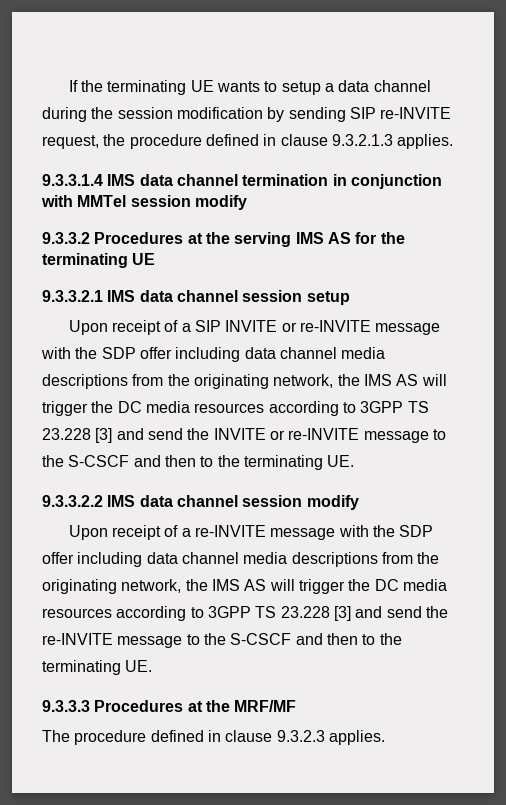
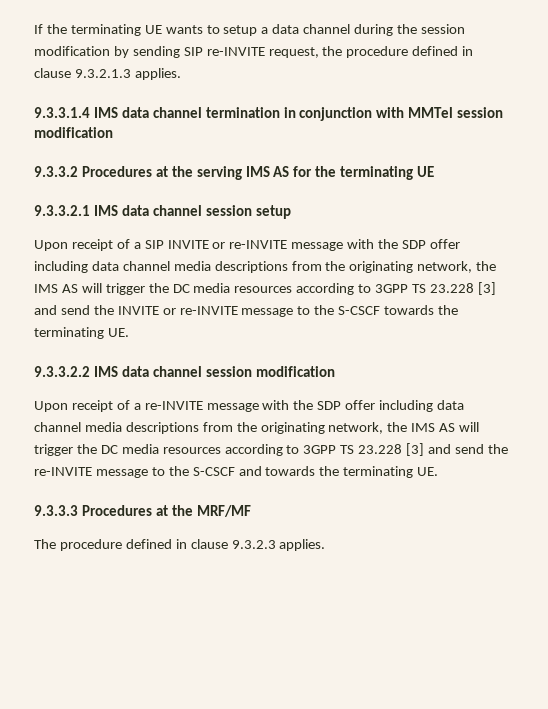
- 9.3.3.1.4 IMS data channel termination in conjunction with MMTel session modify
+ 9.3.3.1.4 IMS data channel termination in conjunction with MMTel session modification
- Upon receipt of a SIP INVITE or re-INVITE message with the SDP offer including data channel media descriptions from the originating network, the IMS AS will trigger the DC media resources according to 3GPP TS 23.228 [3] and send the INVITE or re-INVITE message to the S-CSCF and then to the terminating UE.
+ Upon receipt of a SIP INVITE or re-INVITE message with the SDP offer including data channel media descriptions from the originating network, the IMS AS will trigger the DC media resources according to 3GPP TS 23.228 [3] and send the INVITE or re-INVITE message to the S-CSCF towards the terminating UE.
- 9.3.3.2.2 IMS data channel session modify
+ 9.3.3.2.2 IMS data channel session modification
- Upon receipt of a re-INVITE message with the SDP offer including data channel media descriptions from the originating network, the IMS AS will trigger the DC media resources according to 3GPP TS 23.228 [3] and send the re-INVITE message to the S-CSCF and then to the terminating UE.
+ Upon receipt of a re-INVITE message with the SDP offer including data channel media descriptions from the originating network, the IMS AS will trigger the DC media resources according to 3GPP TS 23.228 [3] and send the re-INVITE message to the S-CSCF and towards the terminating UE.

